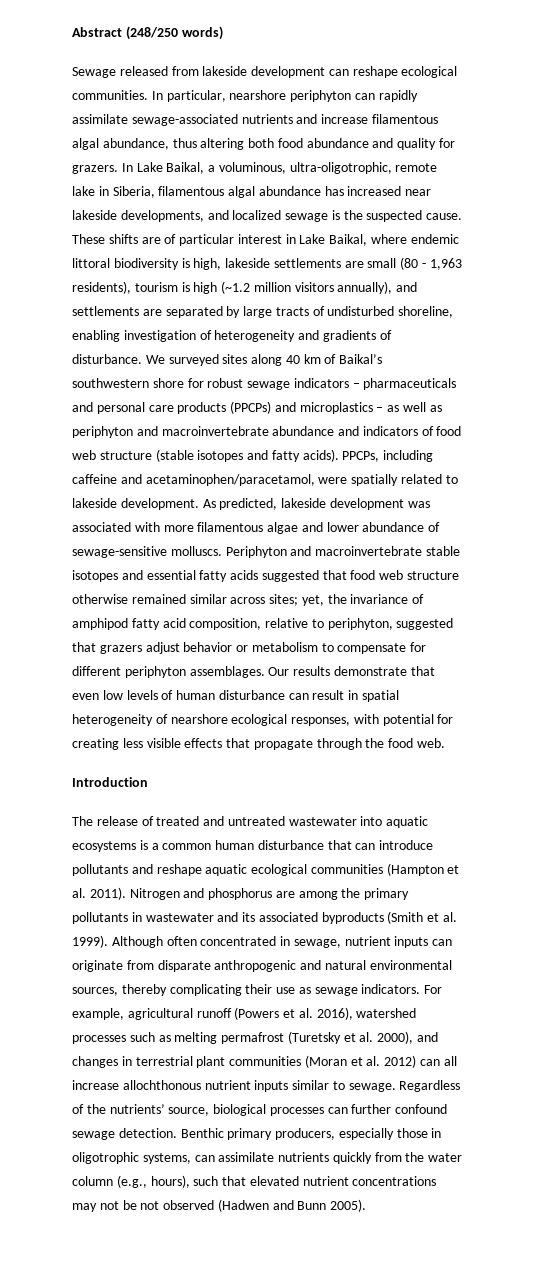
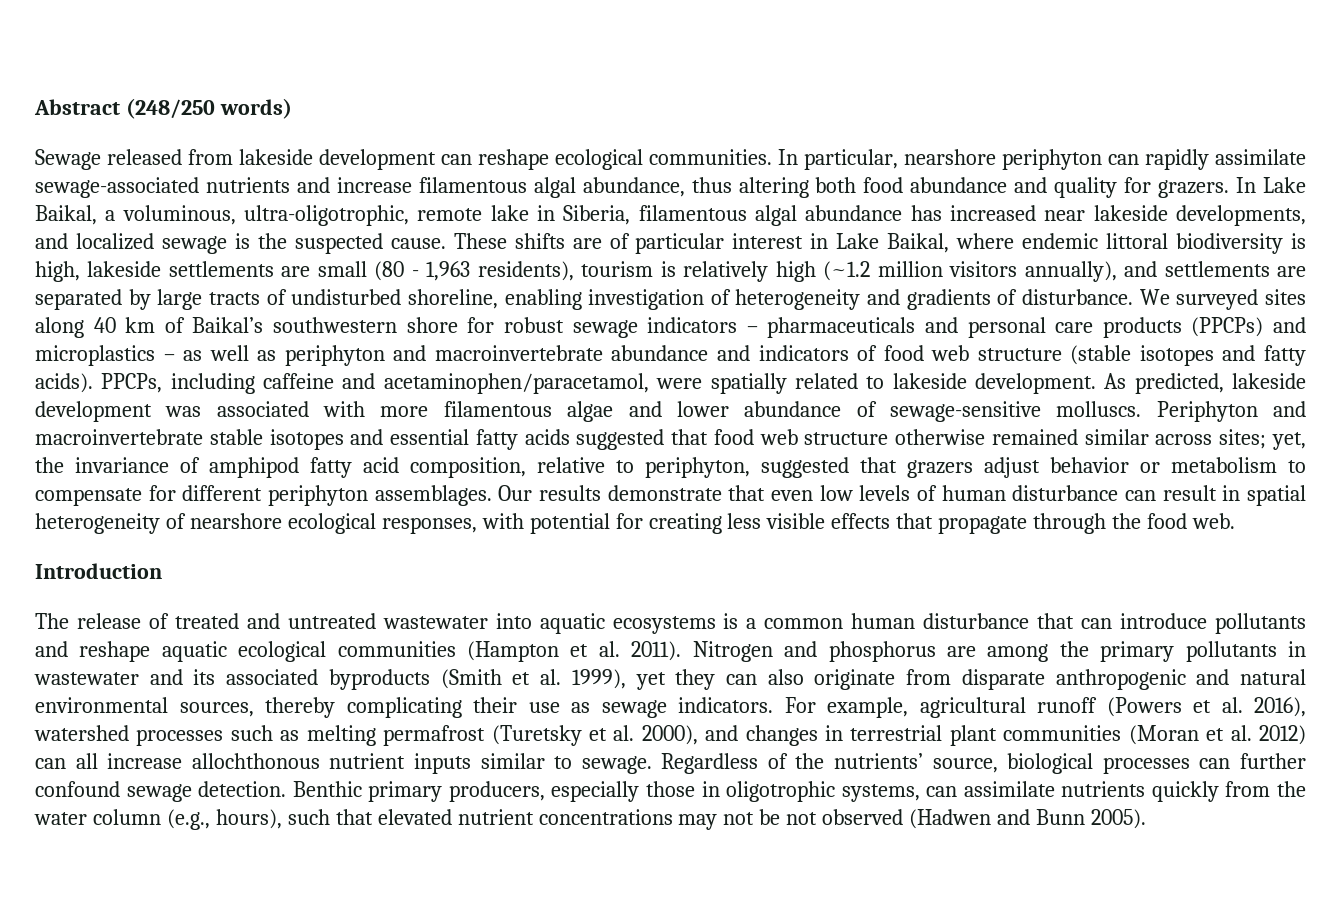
- These shifts are of particular interest in Lake Baikal, where endemic littoral biodiversity is high, lakeside settlements are small (80 - 1,963 residents), tourism is high (~1.2 million visitors annually), and settlements are separated by large tracts of undisturbed shoreline, enabling investigation of heterogeneity and gradients of disturbance.
+ These shifts are of particular interest in Lake Baikal, where endemic littoral biodiversity is high, lakeside settlements are small (80 - 1,963 residents), tourism is relatively high (~1.2 million visitors annually), and settlements are separated by large tracts of undisturbed shoreline, enabling investigation of heterogeneity and gradients of disturbance.
- Nitrogen and phosphorus are among the primary pollutants in wastewater and its associated byproducts (Smith et al. 1999). Although often concentrated in sewage, nutrient inputs can originate from disparate anthropogenic and natural environmental sources, thereby complicating their use as sewage indicators.
+ Nitrogen and phosphorus are among the primary pollutants in wastewater and its associated byproducts (Smith et al. 1999), yet they can also originate from disparate anthropogenic and natural environmental sources, thereby complicating their use as sewage indicators.

